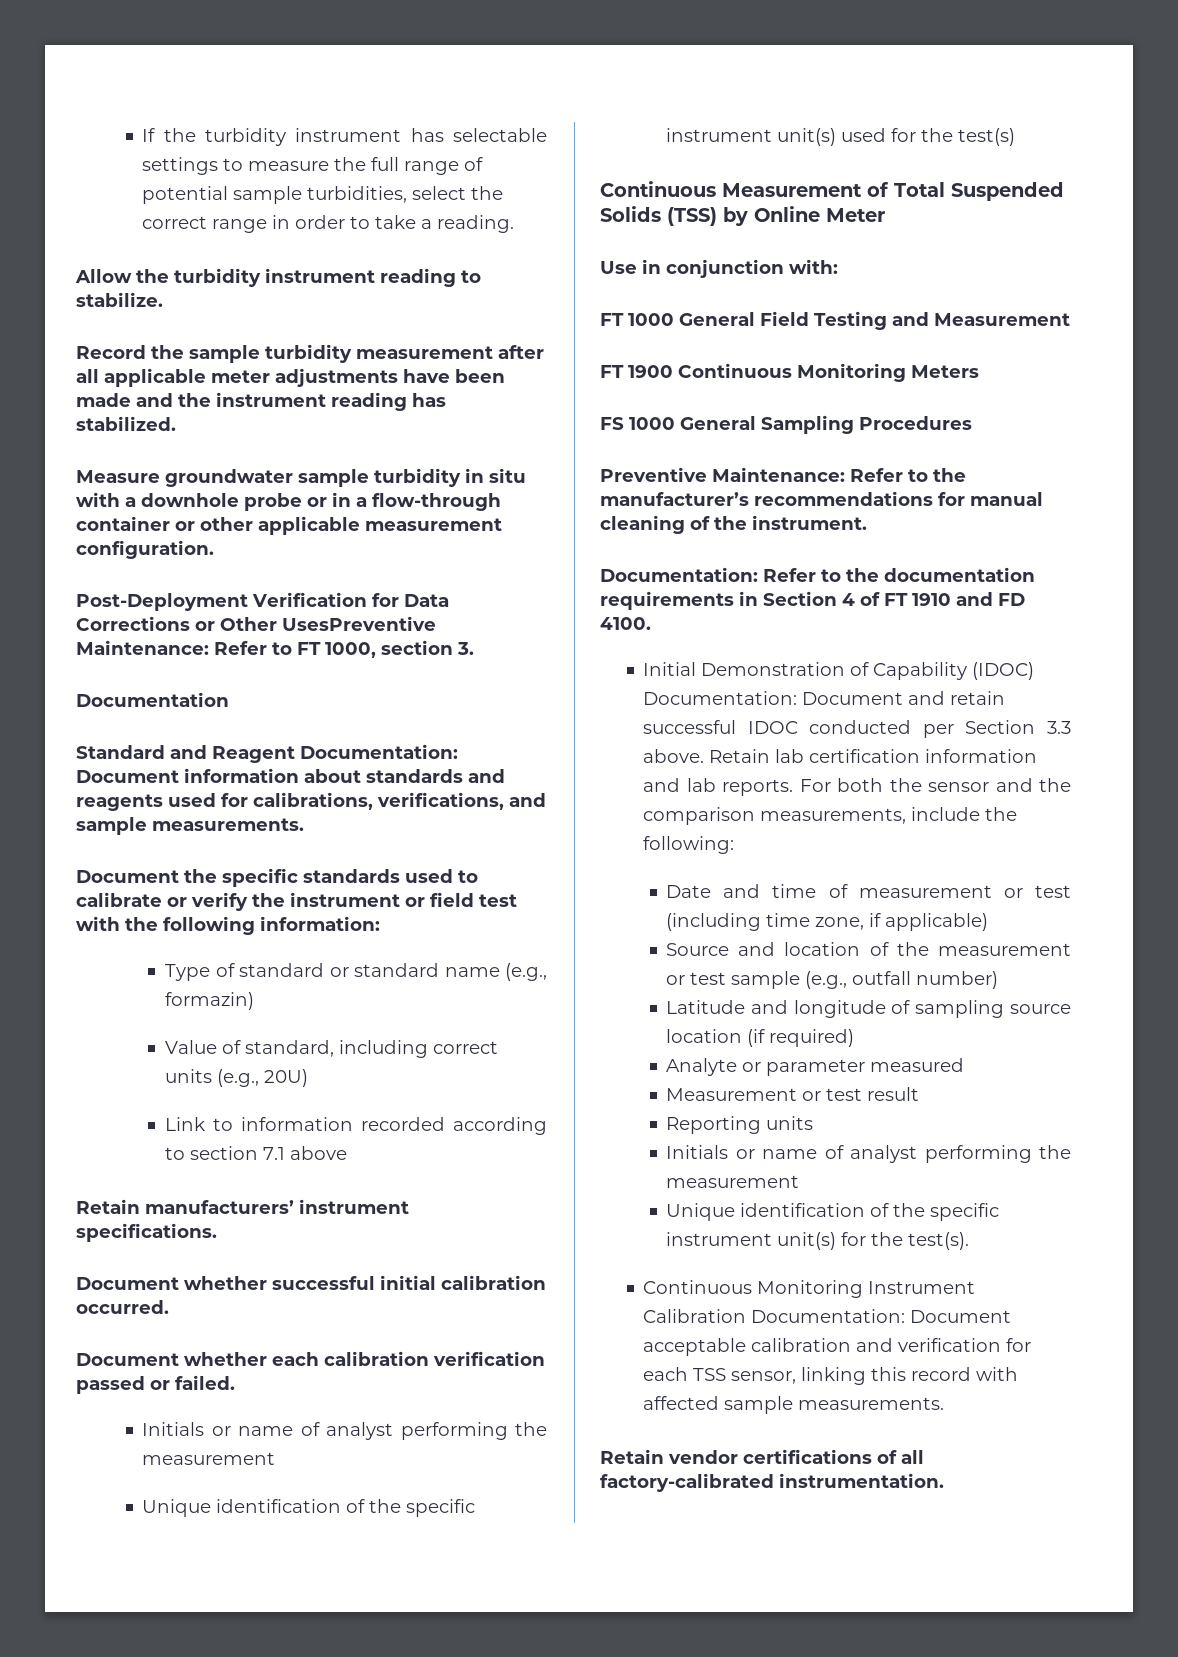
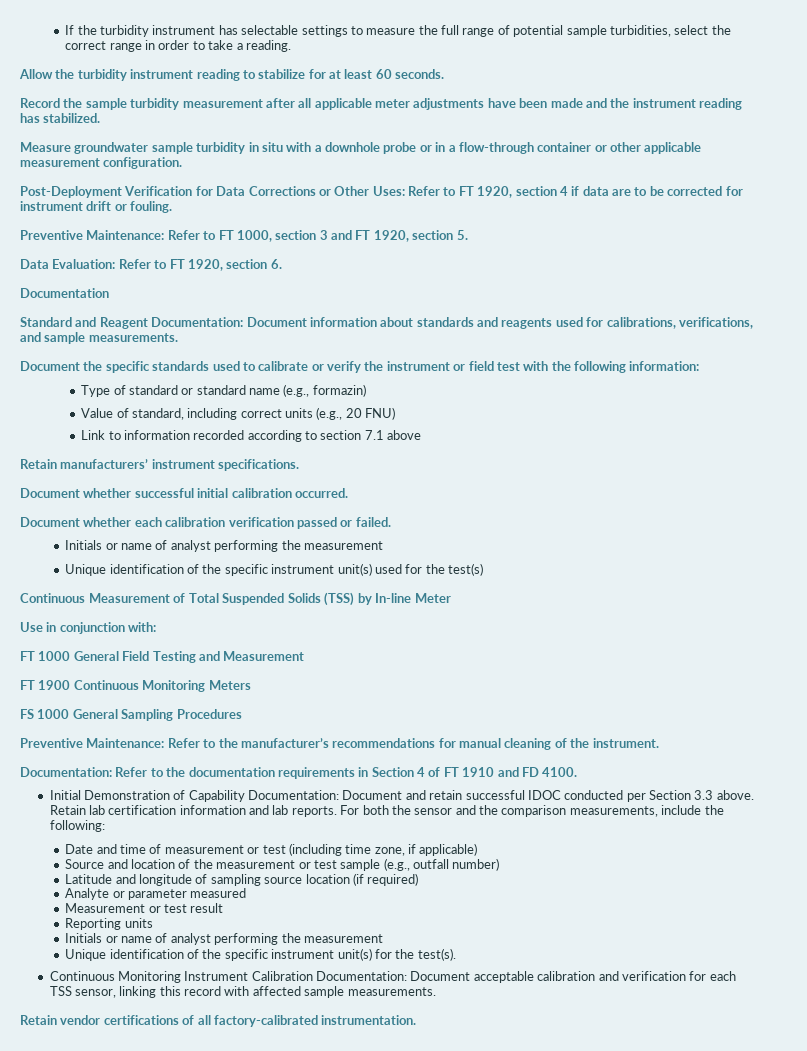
- Allow the turbidity instrument reading to stabilize.
+ Allow the turbidity instrument reading to stabilize for at least 60 seconds.
- Post-Deployment Verification for Data Corrections or Other UsesPreventive Maintenance: Refer to FT 1000, section 3.
+ Post-Deployment Verification for Data Corrections or Other Uses: Refer to FT 1920, section 4 if data are to be corrected for instrument drift or fouling.
+ Preventive Maintenance: Refer to FT 1000, section 3 and FT 1920, section 5.
+ Data Evaluation: Refer to FT 1920, section 6.
- Value of standard, including correct units (e.g., 20U)
+ Value of standard, including correct units (e.g., 20 FNU)
- Continuous Measurement of Total Suspended Solids (TSS) by Online Meter
+ Continuous Measurement of Total Suspended Solids (TSS) by In-line Meter
- Initial Demonstration of Capability (IDOC) Documentation: Document and retain successful IDOC conducted per Section 3.3 above.
+ Initial Demonstration of Capability Documentation: Document and retain successful IDOC conducted per Section 3.3 above.

